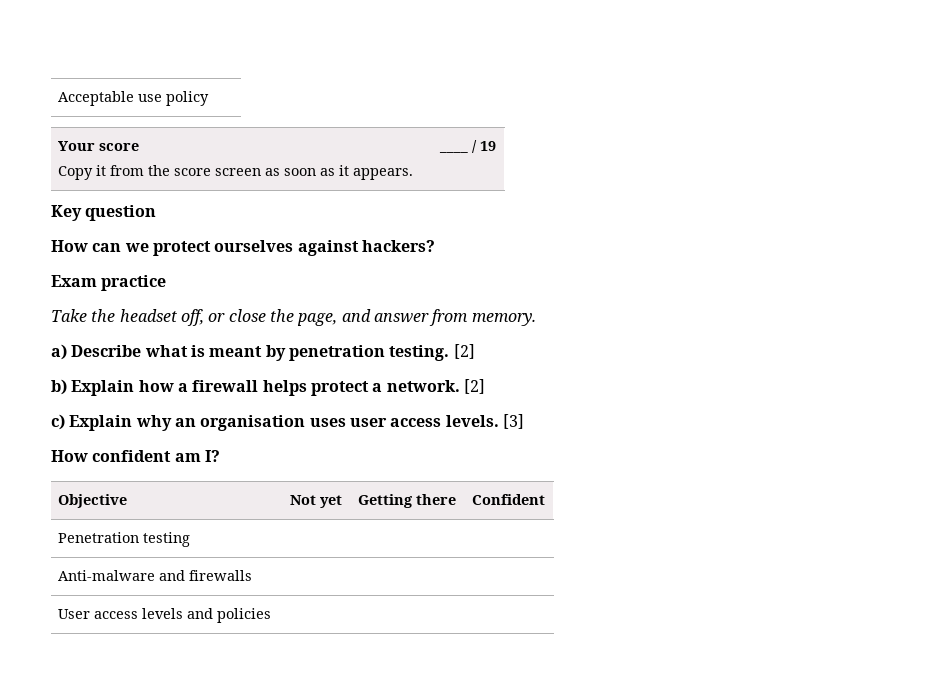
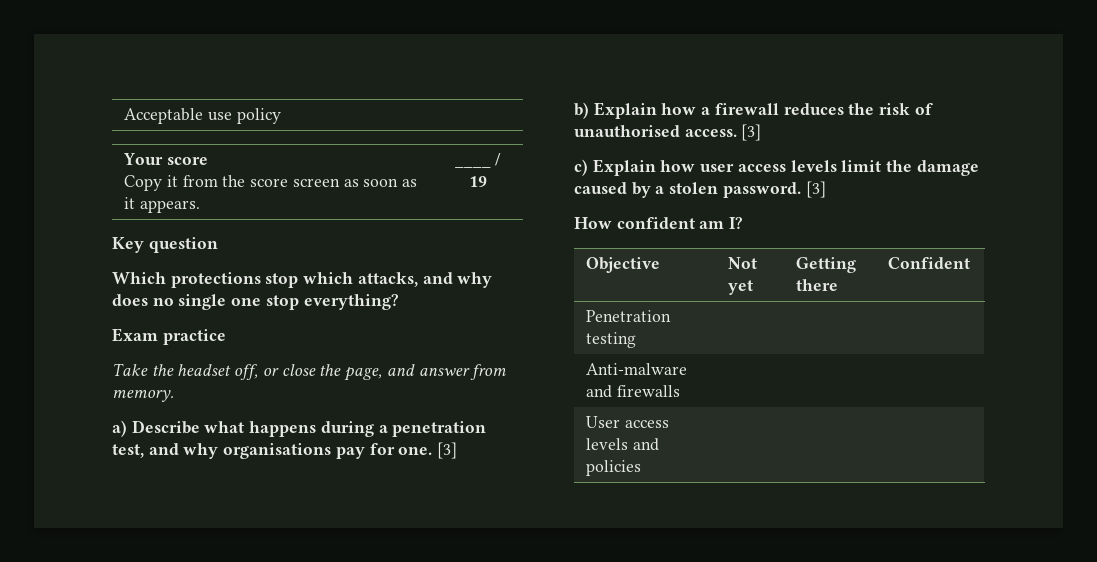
- How can we protect ourselves against hackers?
+ Which protections stop which attacks, and why does no single one stop everything?
- a) Describe what is meant by penetration testing. [2]
+ a) Describe what happens during a penetration test, and why organisations pay for one. [3]
- b) Explain how a firewall helps protect a network. [2]
- c) Explain why an organisation uses user access levels.
+ b) Explain how a firewall reduces the risk of unauthorised access. [3]
+ c) Explain how user access levels limit the damage caused by a stolen password.

